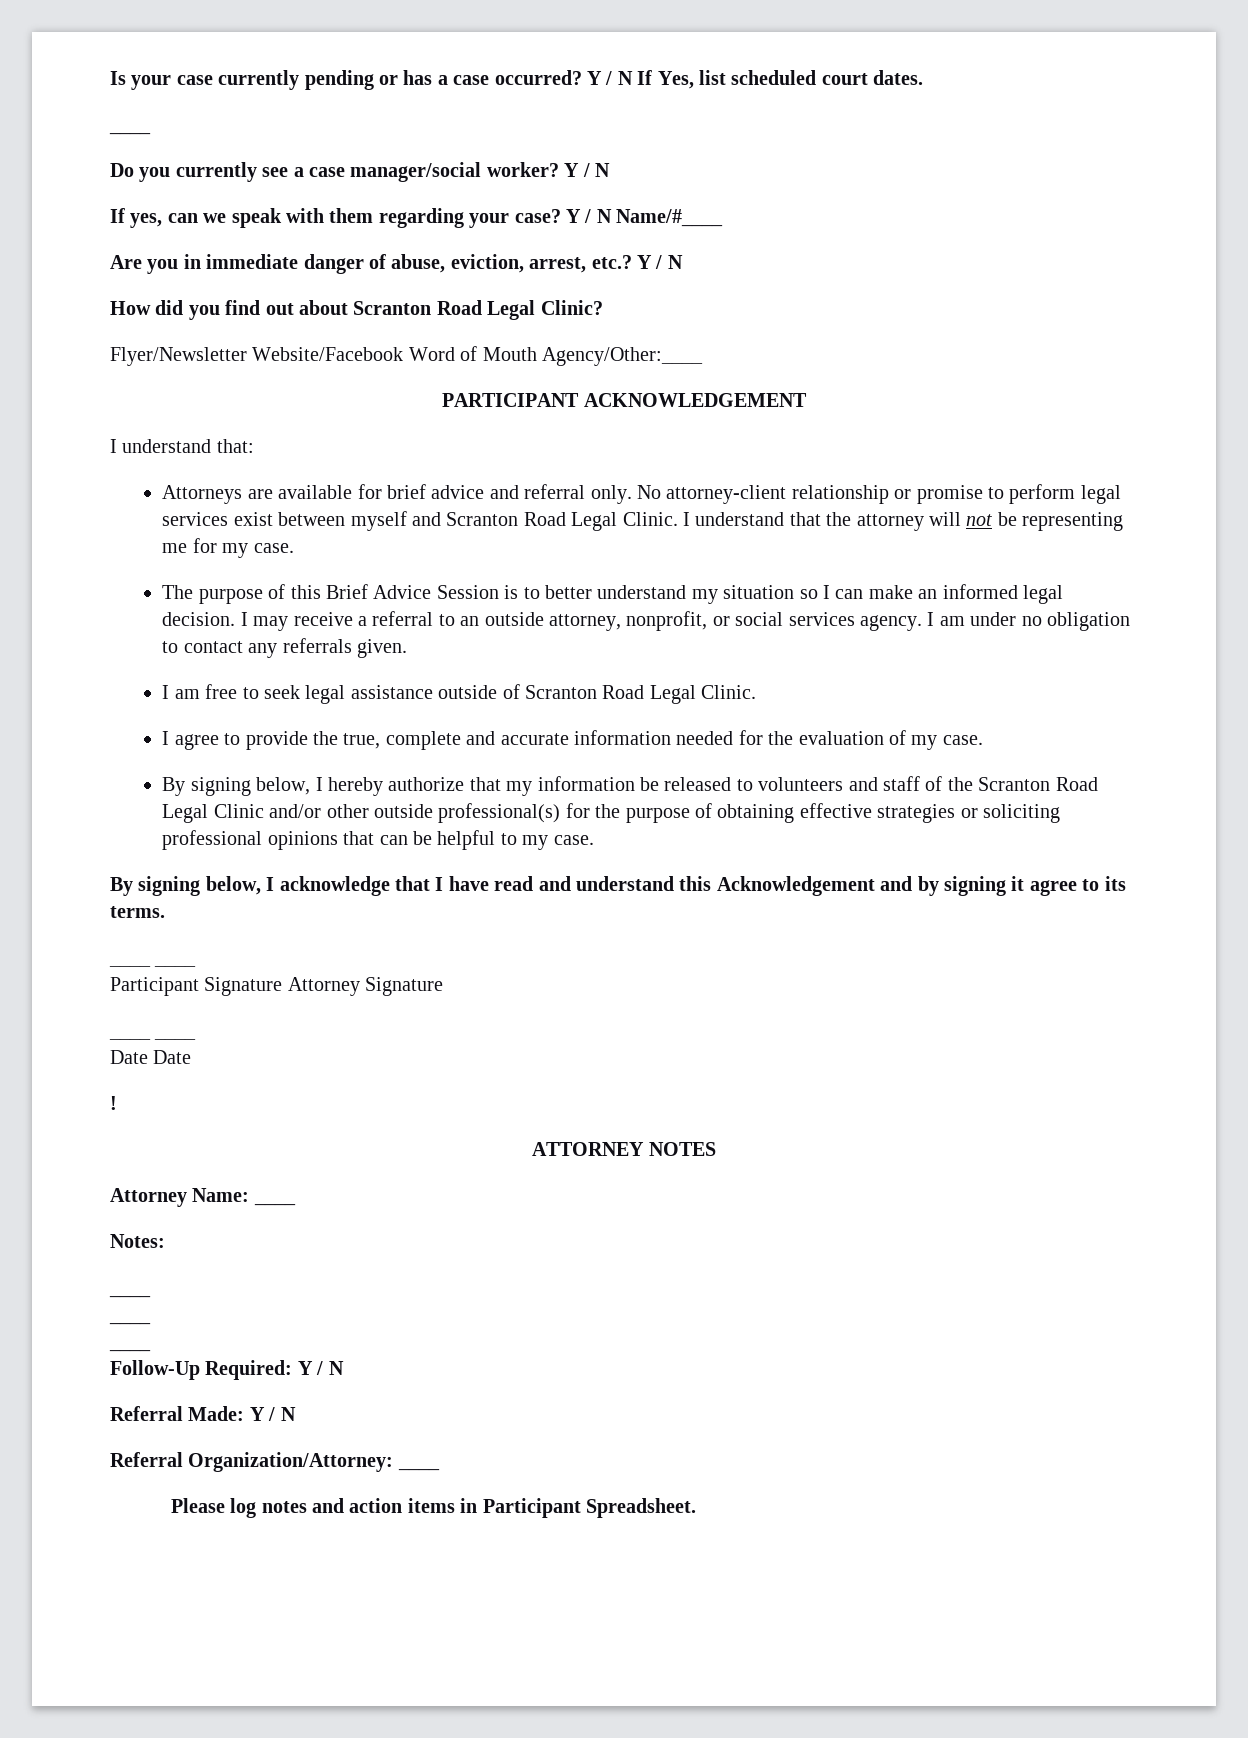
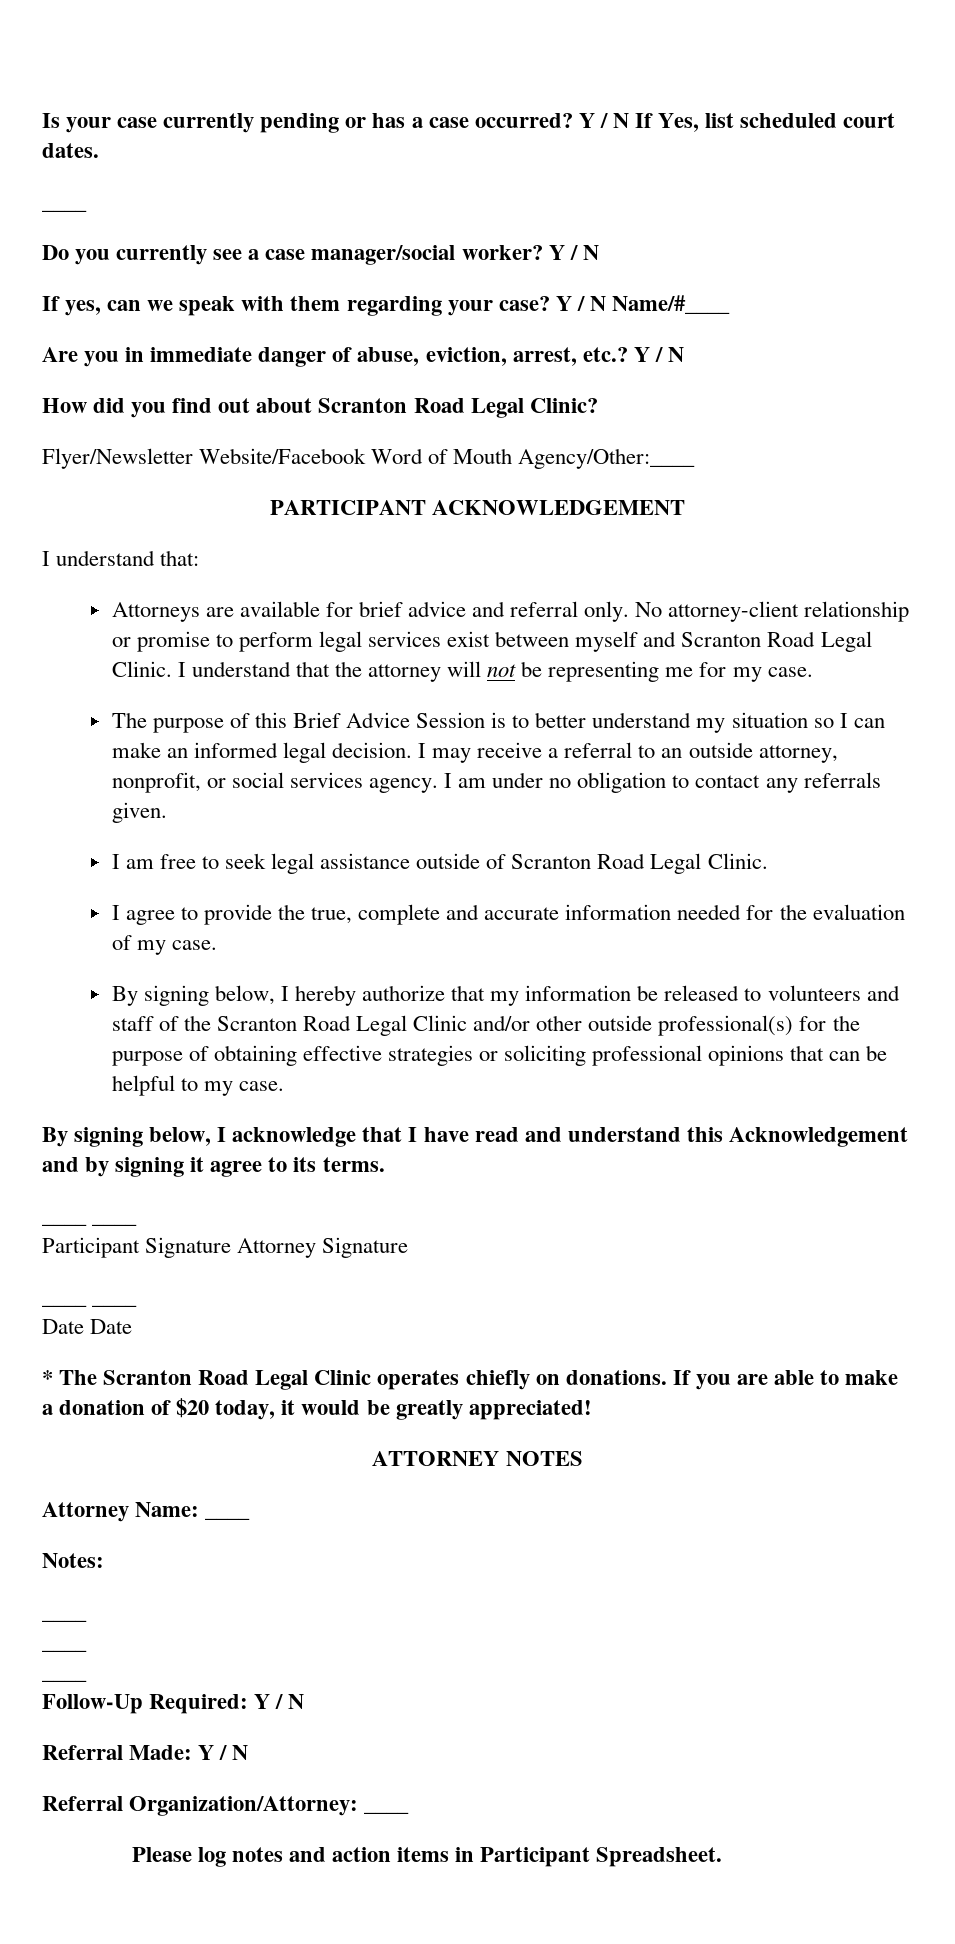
- !
+ * The Scranton Road Legal Clinic operates chiefly on donations. If you are able to make a donation of $20 today, it would be greatly appreciated!

